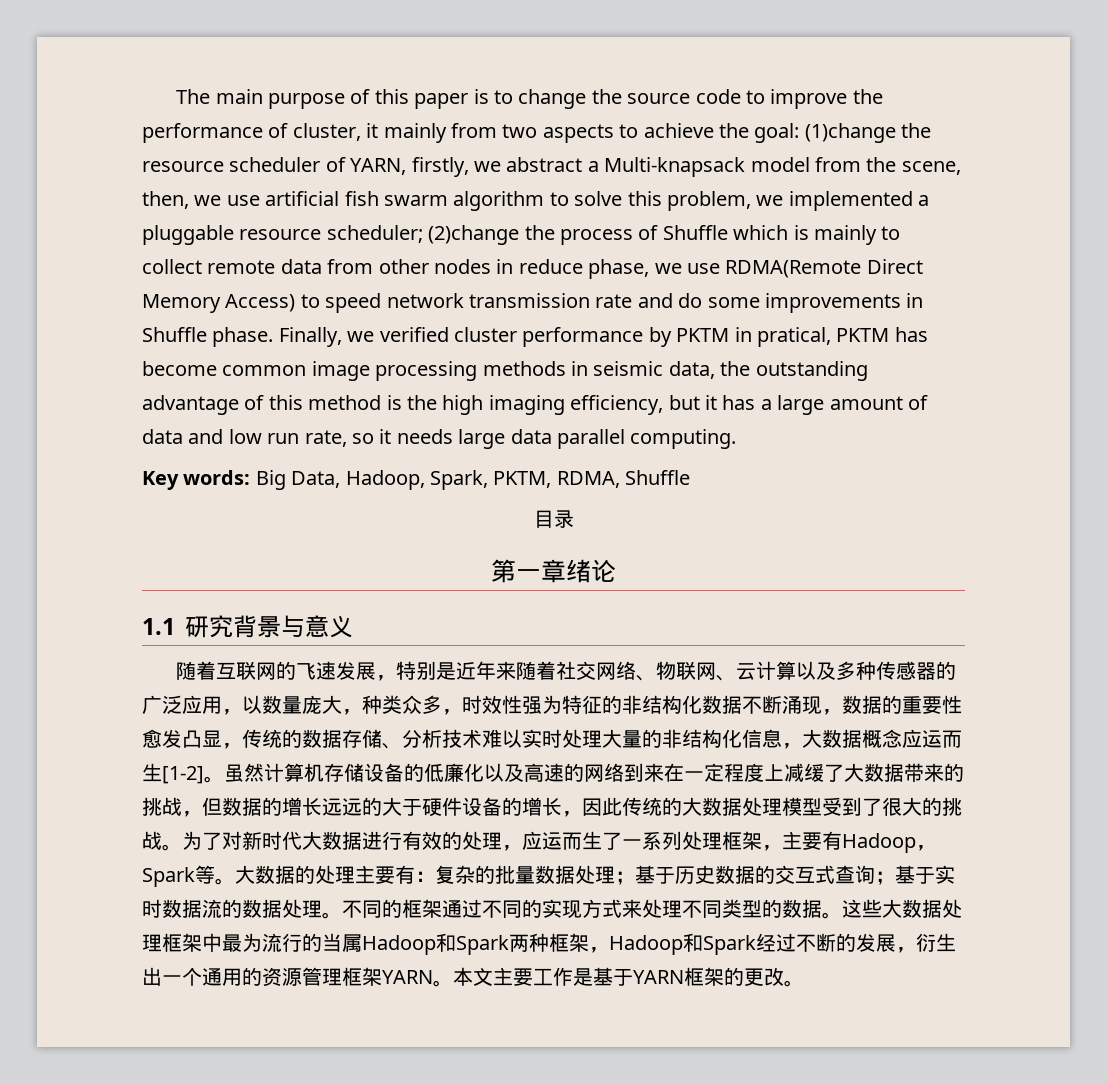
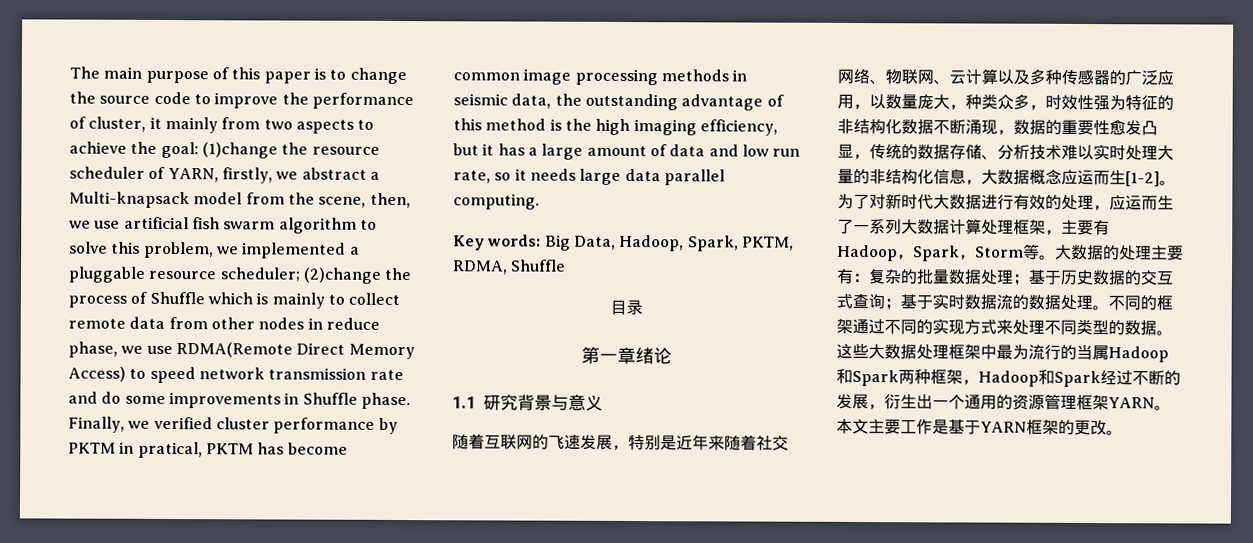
- 虽然计算机存储设备的低廉化以及高速的网络到来在一定程度上减缓了大数据带来的挑战，但数据的增长远远的大于硬件设备的增长，因此传统的大数据处理模型受到了很大的挑战。
- 为了对新时代大数据进行有效的处理，应运而生了一系列处理框架，主要有Hadoop，Spark等。
+ 为了对新时代大数据进行有效的处理，应运而生了一系列大数据计算处理框架，主要有Hadoop，Spark，Storm等。

